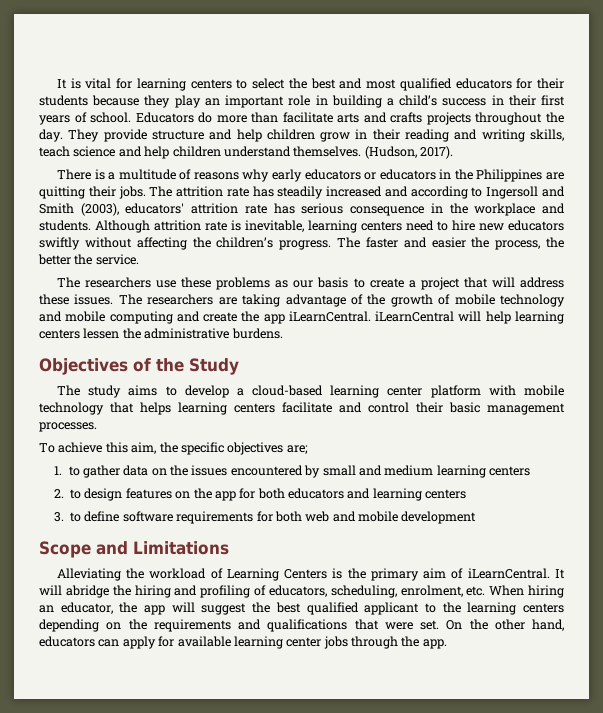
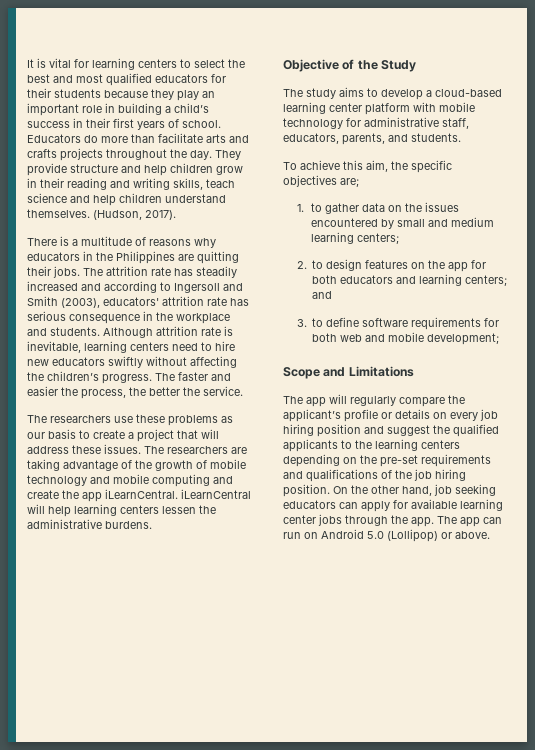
- There is a multitude of reasons why early educators or educators in the Philippines are quitting their jobs.
+ There is a multitude of reasons why educators in the Philippines are quitting their jobs.
- Objectives of the Study
+ Objective of the Study
- The study aims to develop a cloud-based learning center platform with mobile technology that helps learning centers facilitate and control their basic management processes.
+ The study aims to develop a cloud-based learning center platform with mobile technology for administrative staff, educators, parents, and students.
- 1. to gather data on the issues encountered by small and medium learning centers
+ 1. to gather data on the issues encountered by small and medium learning centers;
- 2. to design features on the app for both educators and learning centers
+ 2. to design features on the app for both educators and learning centers; and
- 3. to define software requirements for both web and mobile development
+ 3. to define software requirements for both web and mobile development;
- Alleviating the workload of Learning Centers is the primary aim of iLearnCentral. It will abridge the hiring and profiling of educators, scheduling, enrolment, etc. When hiring an educator, the app will suggest the best qualified applicant to the learning centers depending on the requirements and qualifications that were set.
+ The app will regularly compare the applicant’s profile or details on every job hiring position and suggest the qualified applicants to the learning centers depending on the pre-set requirements and qualifications of the job hiring position.
- On the other hand, educators can apply for available learning center jobs through the app.
+ On the other hand, job seeking educators can apply for available learning center jobs through the app.
+ The app can run on Android 5.0 (Lollipop) or above.

